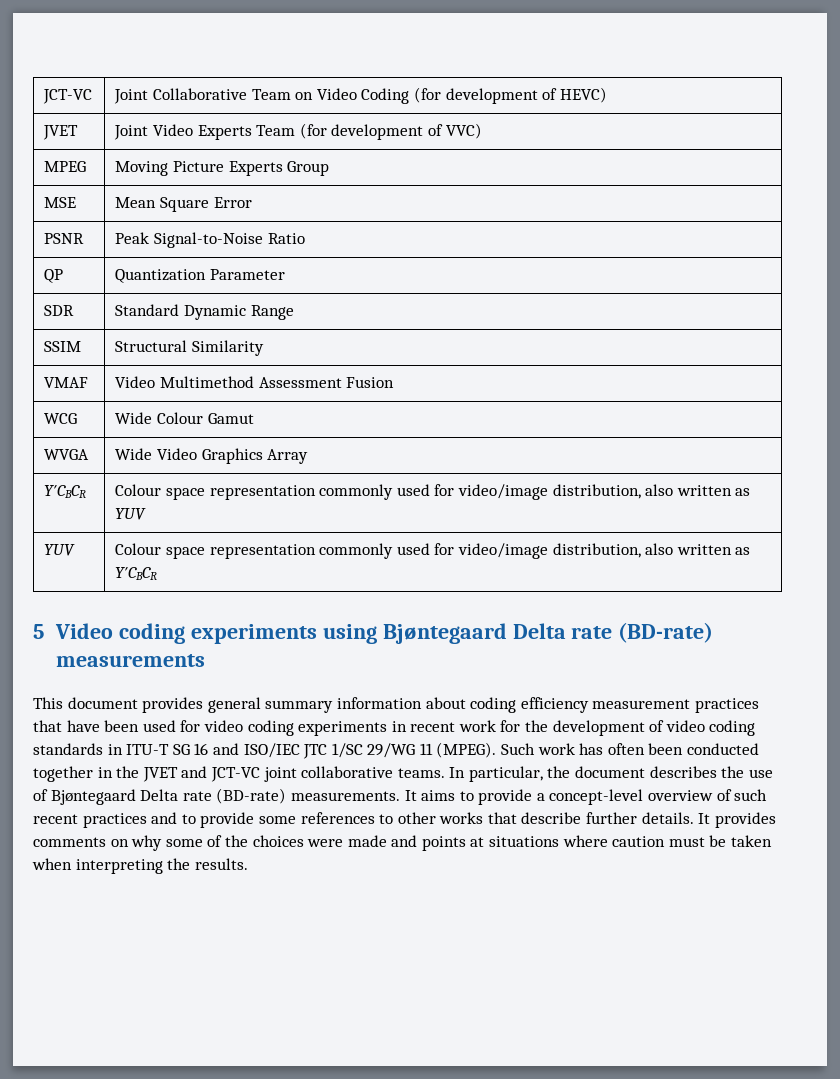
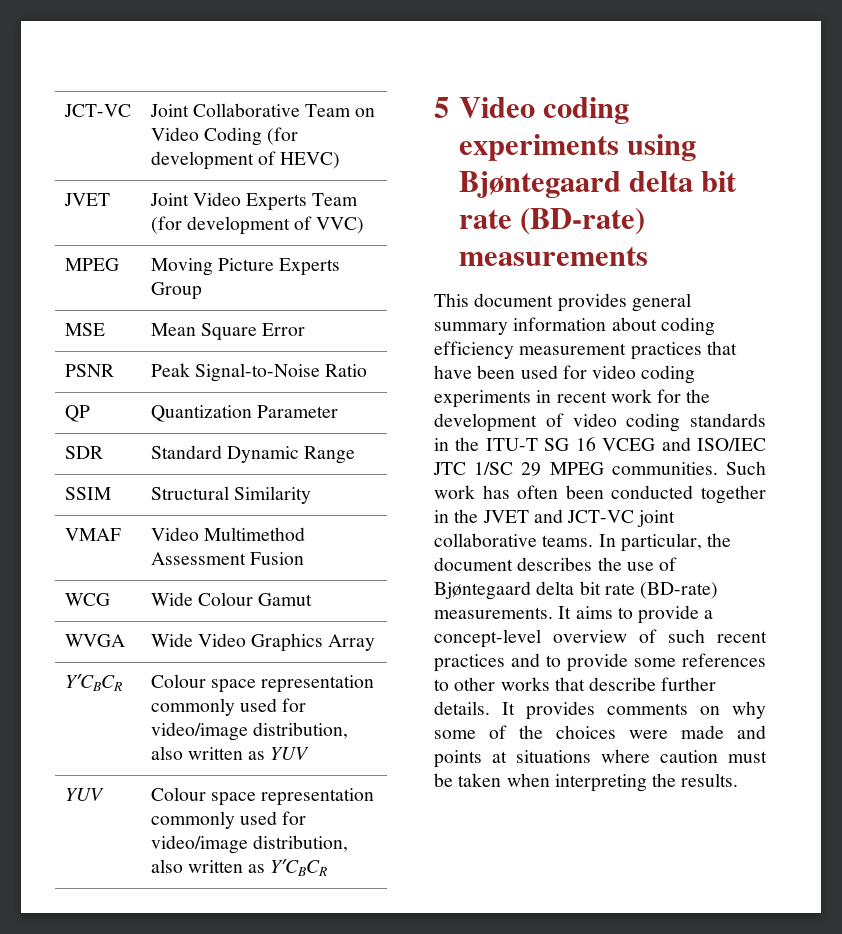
- 5 Video coding experiments using Bjøntegaard Delta rate (BD-rate) measurements
+ 5 Video coding experiments using Bjøntegaard delta bit rate (BD-rate) measurements
- This document provides general summary information about coding efficiency measurement practices that have been used for video coding experiments in recent work for the development of video coding standards in ITU-T SG 16 and ISO/IEC JTC 1/SC 29/WG 11 (MPEG).
+ This document provides general summary information about coding efficiency measurement practices that have been used for video coding experiments in recent work for the development of video coding standards in the ITU-T SG 16 VCEG and ISO/IEC JTC 1/SC 29 MPEG communities.
- In particular, the document describes the use of Bjøntegaard Delta rate (BD-rate) measurements.
+ In particular, the document describes the use of Bjøntegaard delta bit rate (BD-rate) measurements.

